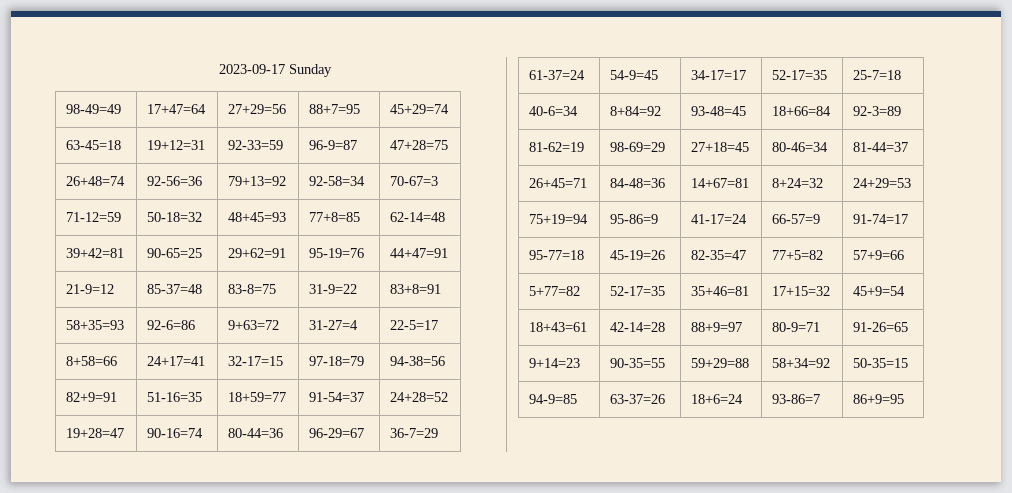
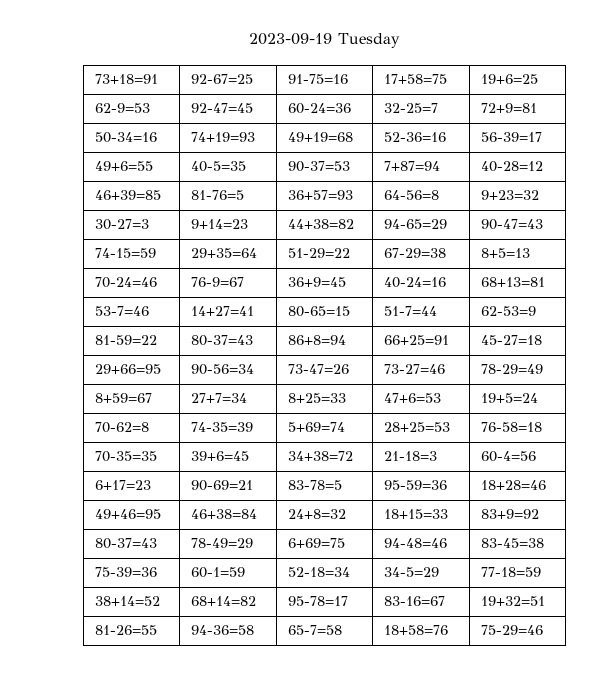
- 2023-09-17 Sunday
- 98-49=49 | 17+47=64 | 27+29=56 | 88+7=95 | 45+29=74
- 63-45=18 | 19+12=31 | 92-33=59 | 96-9=87 | 47+28=75
- 26+48=74 | 92-56=36 | 79+13=92 | 92-58=34 | 70-67=3
- 71-12=59 | 50-18=32 | 48+45=93 | 77+8=85 | 62-14=48
- 39+42=81 | 90-65=25 | 29+62=91 | 95-19=76 | 44+47=91
- 21-9=12 | 85-37=48 | 83-8=75 | 31-9=22 | 83+8=91
- 58+35=93 | 92-6=86 | 9+63=72 | 31-27=4 | 22-5=17
- 8+58=66 | 24+17=41 | 32-17=15 | 97-18=79 | 94-38=56
- 82+9=91 | 51-16=35 | 18+59=77 | 91-54=37 | 24+28=52
- 19+28=47 | 90-16=74 | 80-44=36 | 96-29=67 | 36-7=29
- 61-37=24 | 54-9=45 | 34-17=17 | 52-17=35 | 25-7=18
- 40-6=34 | 8+84=92 | 93-48=45 | 18+66=84 | 92-3=89
- 81-62=19 | 98-69=29 | 27+18=45 | 80-46=34 | 81-44=37
- 26+45=71 | 84-48=36 | 14+67=81 | 8+24=32 | 24+29=53
- 75+19=94 | 95-86=9 | 41-17=24 | 66-57=9 | 91-74=17
- 95-77=18 | 45-19=26 | 82-35=47 | 77+5=82 | 57+9=66
- 5+77=82 | 52-17=35 | 35+46=81 | 17+15=32 | 45+9=54
- 18+43=61 | 42-14=28 | 88+9=97 | 80-9=71 | 91-26=65
- 9+14=23 | 90-35=55 | 59+29=88 | 58+34=92 | 50-35=15
- 94-9=85 | 63-37=26 | 18+6=24 | 93-86=7 | 86+9=95
+ 2023-09-19 Tuesday
+ 73+18=91 | 92-67=25 | 91-75=16 | 17+58=75 | 19+6=25
+ 62-9=53 | 92-47=45 | 60-24=36 | 32-25=7 | 72+9=81
+ 50-34=16 | 74+19=93 | 49+19=68 | 52-36=16 | 56-39=17
+ 49+6=55 | 40-5=35 | 90-37=53 | 7+87=94 | 40-28=12
+ 46+39=85 | 81-76=5 | 36+57=93 | 64-56=8 | 9+23=32
+ 30-27=3 | 9+14=23 | 44+38=82 | 94-65=29 | 90-47=43
+ 74-15=59 | 29+35=64 | 51-29=22 | 67-29=38 | 8+5=13
+ 70-24=46 | 76-9=67 | 36+9=45 | 40-24=16 | 68+13=81
+ 53-7=46 | 14+27=41 | 80-65=15 | 51-7=44 | 62-53=9
+ 81-59=22 | 80-37=43 | 86+8=94 | 66+25=91 | 45-27=18
+ 29+66=95 | 90-56=34 | 73-47=26 | 73-27=46 | 78-29=49
+ 8+59=67 | 27+7=34 | 8+25=33 | 47+6=53 | 19+5=24
+ 70-62=8 | 74-35=39 | 5+69=74 | 28+25=53 | 76-58=18
+ 70-35=35 | 39+6=45 | 34+38=72 | 21-18=3 | 60-4=56
+ 6+17=23 | 90-69=21 | 83-78=5 | 95-59=36 | 18+28=46
+ 49+46=95 | 46+38=84 | 24+8=32 | 18+15=33 | 83+9=92
+ 80-37=43 | 78-49=29 | 6+69=75 | 94-48=46 | 83-45=38
+ 75-39=36 | 60-1=59 | 52-18=34 | 34-5=29 | 77-18=59
+ 38+14=52 | 68+14=82 | 95-78=17 | 83-16=67 | 19+32=51
+ 81-26=55 | 94-36=58 | 65-7=58 | 18+58=76 | 75-29=46

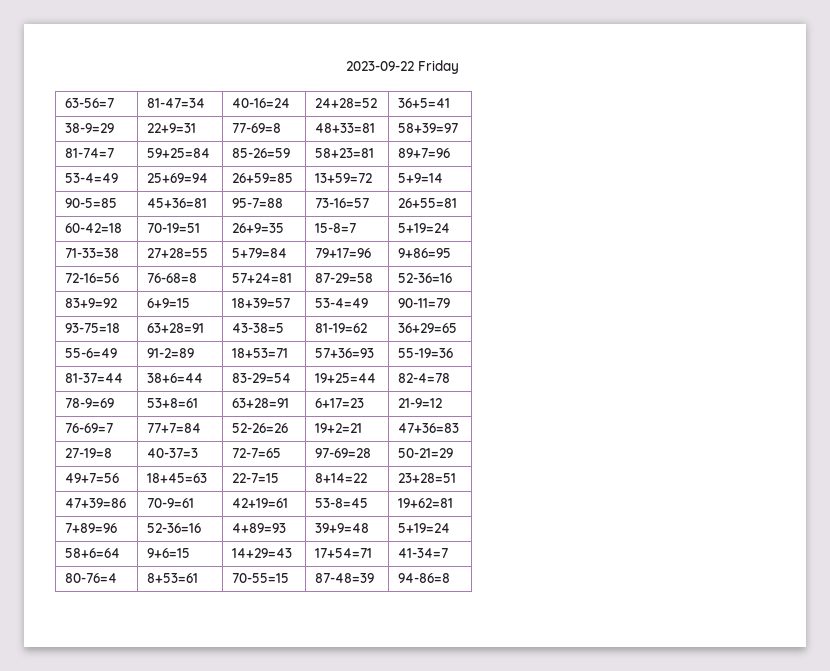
- 2023-09-19 Tuesday
- 73+18=91 | 92-67=25 | 91-75=16 | 17+58=75 | 19+6=25
- 62-9=53 | 92-47=45 | 60-24=36 | 32-25=7 | 72+9=81
- 50-34=16 | 74+19=93 | 49+19=68 | 52-36=16 | 56-39=17
- 49+6=55 | 40-5=35 | 90-37=53 | 7+87=94 | 40-28=12
- 46+39=85 | 81-76=5 | 36+57=93 | 64-56=8 | 9+23=32
- 30-27=3 | 9+14=23 | 44+38=82 | 94-65=29 | 90-47=43
- 74-15=59 | 29+35=64 | 51-29=22 | 67-29=38 | 8+5=13
- 70-24=46 | 76-9=67 | 36+9=45 | 40-24=16 | 68+13=81
- 53-7=46 | 14+27=41 | 80-65=15 | 51-7=44 | 62-53=9
- 81-59=22 | 80-37=43 | 86+8=94 | 66+25=91 | 45-27=18
- 29+66=95 | 90-56=34 | 73-47=26 | 73-27=46 | 78-29=49
- 8+59=67 | 27+7=34 | 8+25=33 | 47+6=53 | 19+5=24
- 70-62=8 | 74-35=39 | 5+69=74 | 28+25=53 | 76-58=18
- 70-35=35 | 39+6=45 | 34+38=72 | 21-18=3 | 60-4=56
- 6+17=23 | 90-69=21 | 83-78=5 | 95-59=36 | 18+28=46
- 49+46=95 | 46+38=84 | 24+8=32 | 18+15=33 | 83+9=92
- 80-37=43 | 78-49=29 | 6+69=75 | 94-48=46 | 83-45=38
- 75-39=36 | 60-1=59 | 52-18=34 | 34-5=29 | 77-18=59
- 38+14=52 | 68+14=82 | 95-78=17 | 83-16=67 | 19+32=51
- 81-26=55 | 94-36=58 | 65-7=58 | 18+58=76 | 75-29=46
+ 2023-09-22 Friday
+ 63-56=7 | 81-47=34 | 40-16=24 | 24+28=52 | 36+5=41
+ 38-9=29 | 22+9=31 | 77-69=8 | 48+33=81 | 58+39=97
+ 81-74=7 | 59+25=84 | 85-26=59 | 58+23=81 | 89+7=96
+ 53-4=49 | 25+69=94 | 26+59=85 | 13+59=72 | 5+9=14
+ 90-5=85 | 45+36=81 | 95-7=88 | 73-16=57 | 26+55=81
+ 60-42=18 | 70-19=51 | 26+9=35 | 15-8=7 | 5+19=24
+ 71-33=38 | 27+28=55 | 5+79=84 | 79+17=96 | 9+86=95
+ 72-16=56 | 76-68=8 | 57+24=81 | 87-29=58 | 52-36=16
+ 83+9=92 | 6+9=15 | 18+39=57 | 53-4=49 | 90-11=79
+ 93-75=18 | 63+28=91 | 43-38=5 | 81-19=62 | 36+29=65
+ 55-6=49 | 91-2=89 | 18+53=71 | 57+36=93 | 55-19=36
+ 81-37=44 | 38+6=44 | 83-29=54 | 19+25=44 | 82-4=78
+ 78-9=69 | 53+8=61 | 63+28=91 | 6+17=23 | 21-9=12
+ 76-69=7 | 77+7=84 | 52-26=26 | 19+2=21 | 47+36=83
+ 27-19=8 | 40-37=3 | 72-7=65 | 97-69=28 | 50-21=29
+ 49+7=56 | 18+45=63 | 22-7=15 | 8+14=22 | 23+28=51
+ 47+39=86 | 70-9=61 | 42+19=61 | 53-8=45 | 19+62=81
+ 7+89=96 | 52-36=16 | 4+89=93 | 39+9=48 | 5+19=24
+ 58+6=64 | 9+6=15 | 14+29=43 | 17+54=71 | 41-34=7
+ 80-76=4 | 8+53=61 | 70-55=15 | 87-48=39 | 94-86=8

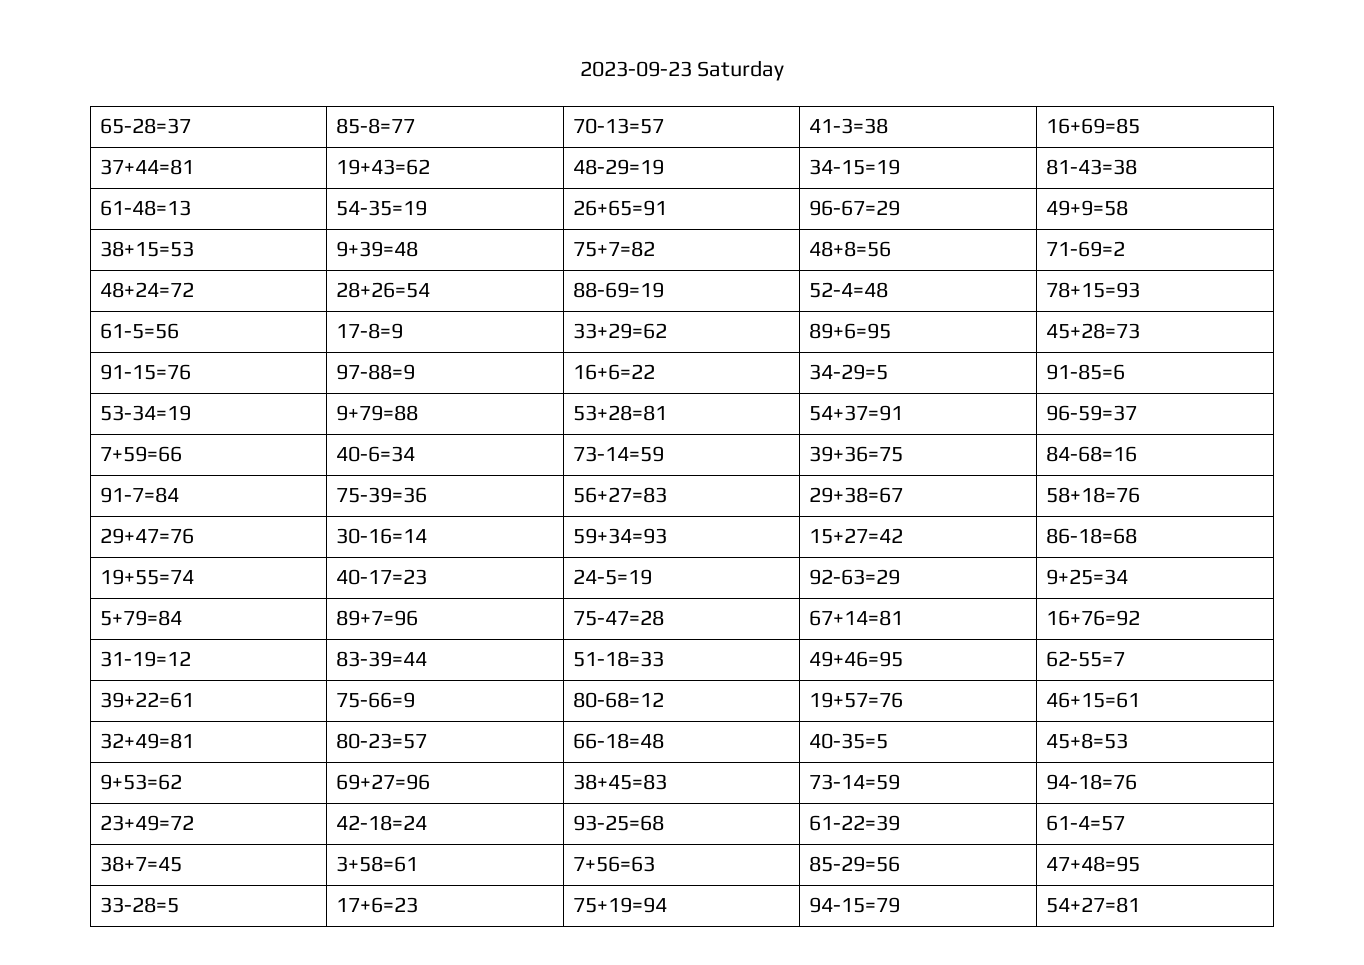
- 2023-09-22 Friday
- 63-56=7 | 81-47=34 | 40-16=24 | 24+28=52 | 36+5=41
- 38-9=29 | 22+9=31 | 77-69=8 | 48+33=81 | 58+39=97
- 81-74=7 | 59+25=84 | 85-26=59 | 58+23=81 | 89+7=96
- 53-4=49 | 25+69=94 | 26+59=85 | 13+59=72 | 5+9=14
- 90-5=85 | 45+36=81 | 95-7=88 | 73-16=57 | 26+55=81
- 60-42=18 | 70-19=51 | 26+9=35 | 15-8=7 | 5+19=24
- 71-33=38 | 27+28=55 | 5+79=84 | 79+17=96 | 9+86=95
- 72-16=56 | 76-68=8 | 57+24=81 | 87-29=58 | 52-36=16
- 83+9=92 | 6+9=15 | 18+39=57 | 53-4=49 | 90-11=79
- 93-75=18 | 63+28=91 | 43-38=5 | 81-19=62 | 36+29=65
- 55-6=49 | 91-2=89 | 18+53=71 | 57+36=93 | 55-19=36
- 81-37=44 | 38+6=44 | 83-29=54 | 19+25=44 | 82-4=78
- 78-9=69 | 53+8=61 | 63+28=91 | 6+17=23 | 21-9=12
- 76-69=7 | 77+7=84 | 52-26=26 | 19+2=21 | 47+36=83
- 27-19=8 | 40-37=3 | 72-7=65 | 97-69=28 | 50-21=29
- 49+7=56 | 18+45=63 | 22-7=15 | 8+14=22 | 23+28=51
- 47+39=86 | 70-9=61 | 42+19=61 | 53-8=45 | 19+62=81
- 7+89=96 | 52-36=16 | 4+89=93 | 39+9=48 | 5+19=24
- 58+6=64 | 9+6=15 | 14+29=43 | 17+54=71 | 41-34=7
- 80-76=4 | 8+53=61 | 70-55=15 | 87-48=39 | 94-86=8
+ 2023-09-23 Saturday
+ 65-28=37 | 85-8=77 | 70-13=57 | 41-3=38 | 16+69=85
+ 37+44=81 | 19+43=62 | 48-29=19 | 34-15=19 | 81-43=38
+ 61-48=13 | 54-35=19 | 26+65=91 | 96-67=29 | 49+9=58
+ 38+15=53 | 9+39=48 | 75+7=82 | 48+8=56 | 71-69=2
+ 48+24=72 | 28+26=54 | 88-69=19 | 52-4=48 | 78+15=93
+ 61-5=56 | 17-8=9 | 33+29=62 | 89+6=95 | 45+28=73
+ 91-15=76 | 97-88=9 | 16+6=22 | 34-29=5 | 91-85=6
+ 53-34=19 | 9+79=88 | 53+28=81 | 54+37=91 | 96-59=37
+ 7+59=66 | 40-6=34 | 73-14=59 | 39+36=75 | 84-68=16
+ 91-7=84 | 75-39=36 | 56+27=83 | 29+38=67 | 58+18=76
+ 29+47=76 | 30-16=14 | 59+34=93 | 15+27=42 | 86-18=68
+ 19+55=74 | 40-17=23 | 24-5=19 | 92-63=29 | 9+25=34
+ 5+79=84 | 89+7=96 | 75-47=28 | 67+14=81 | 16+76=92
+ 31-19=12 | 83-39=44 | 51-18=33 | 49+46=95 | 62-55=7
+ 39+22=61 | 75-66=9 | 80-68=12 | 19+57=76 | 46+15=61
+ 32+49=81 | 80-23=57 | 66-18=48 | 40-35=5 | 45+8=53
+ 9+53=62 | 69+27=96 | 38+45=83 | 73-14=59 | 94-18=76
+ 23+49=72 | 42-18=24 | 93-25=68 | 61-22=39 | 61-4=57
+ 38+7=45 | 3+58=61 | 7+56=63 | 85-29=56 | 47+48=95
+ 33-28=5 | 17+6=23 | 75+19=94 | 94-15=79 | 54+27=81

